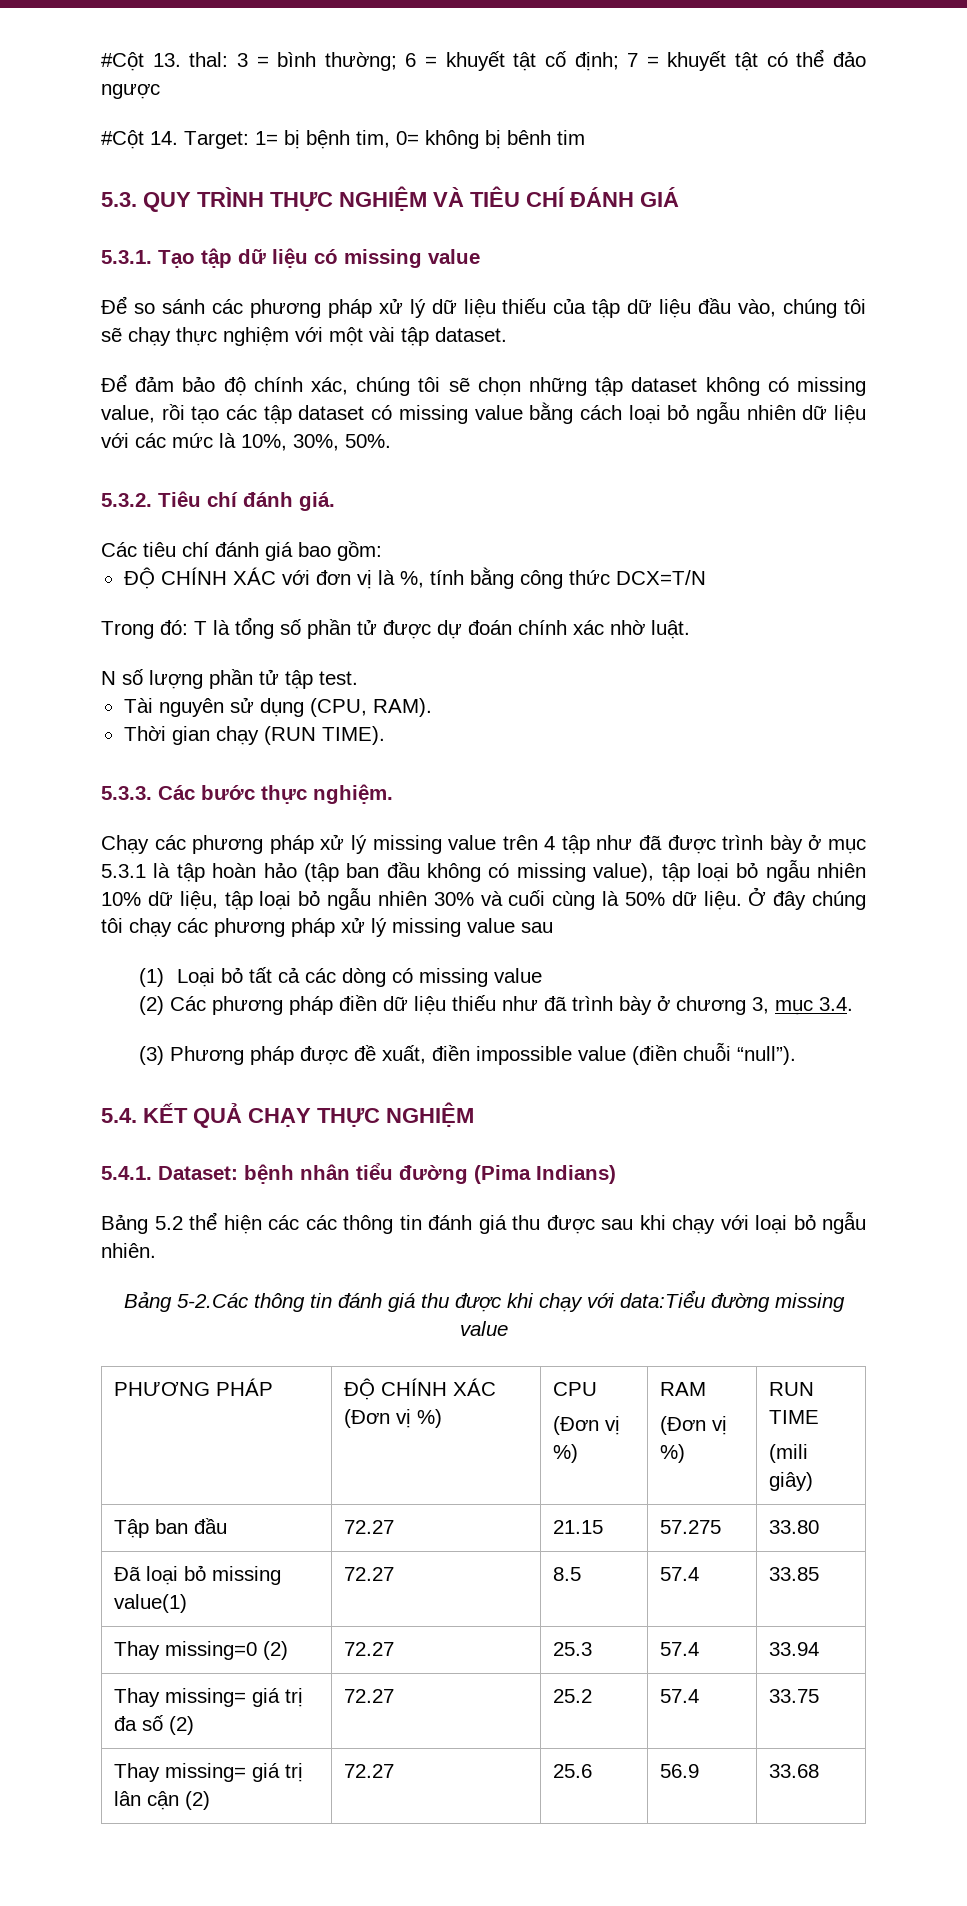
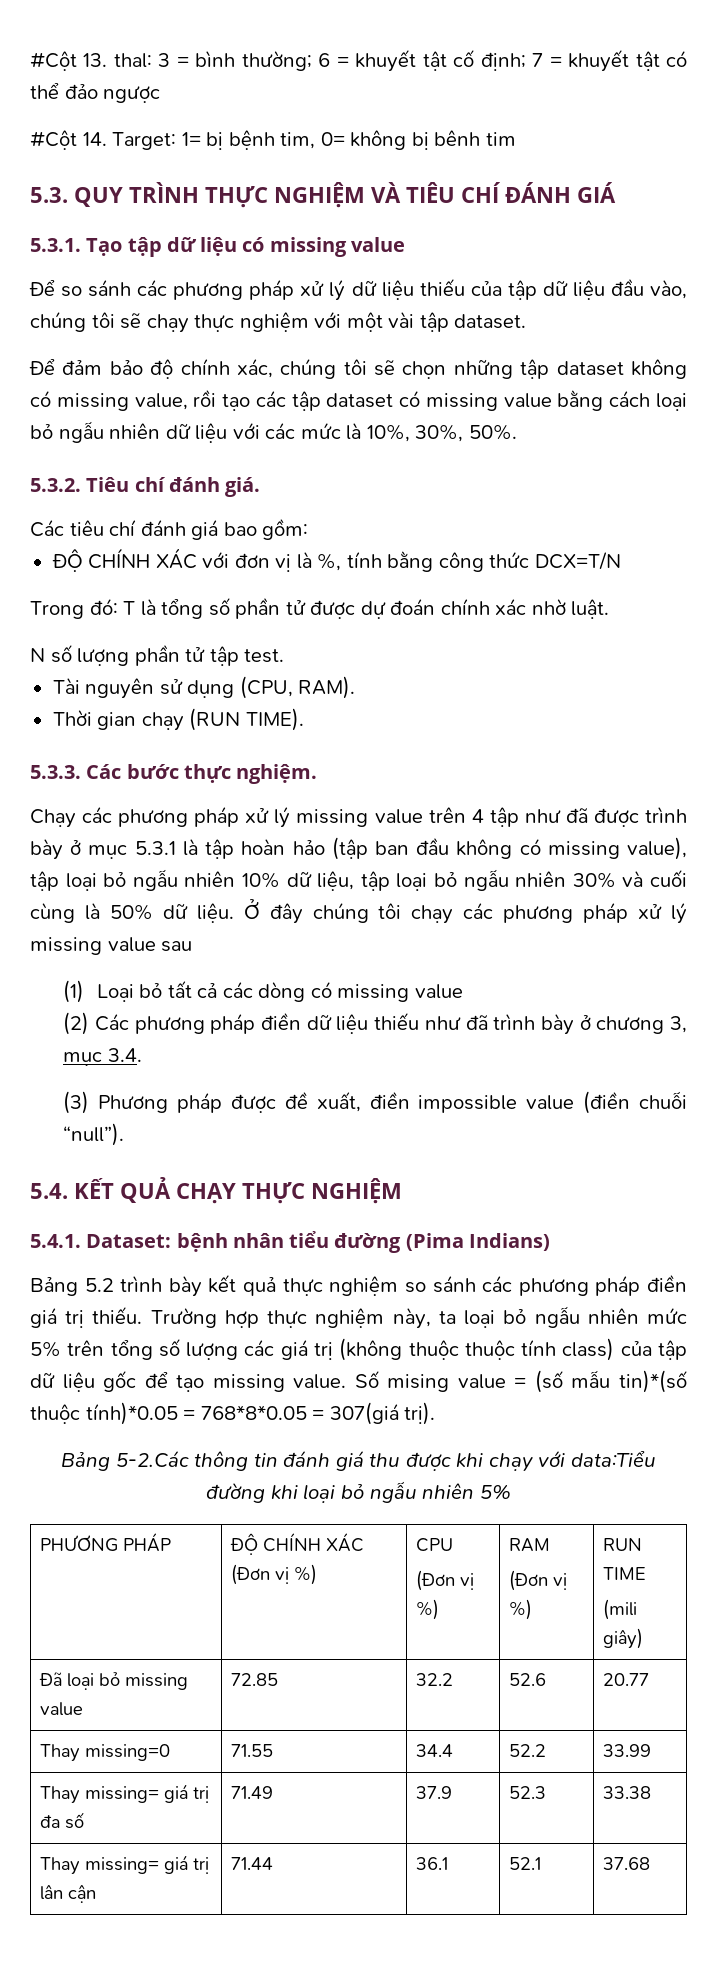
- Bảng 5.2 thể hiện các các thông tin đánh giá thu được sau khi chạy với loại bỏ ngẫu nhiên.
+ Bảng 5.2 trình bày kết quả thực nghiệm so sánh các phương pháp điền giá trị thiếu. Trường hợp thực nghiệm này, ta loại bỏ ngẫu nhiên mức 5% trên tổng số lượng các giá trị (không thuộc thuộc tính class) của tập dữ liệu gốc để tạo missing value. Số mising value = (số mẫu tin)*(số thuộc tính)*0.05 = 768*8*0.05 = 307(giá trị).
- Bảng 5-2.Các thông tin đánh giá thu được khi chạy với data:Tiểu đường missing value
+ Bảng 5-2.Các thông tin đánh giá thu được khi chạy với data:Tiểu đường khi loại bỏ ngẫu nhiên 5%
- Tập ban đầu | 72.27 | 21.15 | 57.275 | 33.80
- Đã loại bỏ missing value(1) | 72.27 | 8.5 | 57.4 | 33.85
- Thay missing=0 (2) | 72.27 | 25.3 | 57.4 | 33.94
+ Đã loại bỏ missing value | 72.85 | 32.2 | 52.6 | 20.77
+ Thay missing=0 | 71.55 | 34.4 | 52.2 | 33.99
- Thay missing= giá trị đa số (2) | 72.27 | 25.2 | 57.4 | 33.75
+ Thay missing= giá trị đa số | 71.49 | 37.9 | 52.3 | 33.38
- Thay missing= giá trị lân cận (2) | 72.27 | 25.6 | 56.9 | 33.68
+ Thay missing= giá trị lân cận | 71.44 | 36.1 | 52.1 | 37.68

